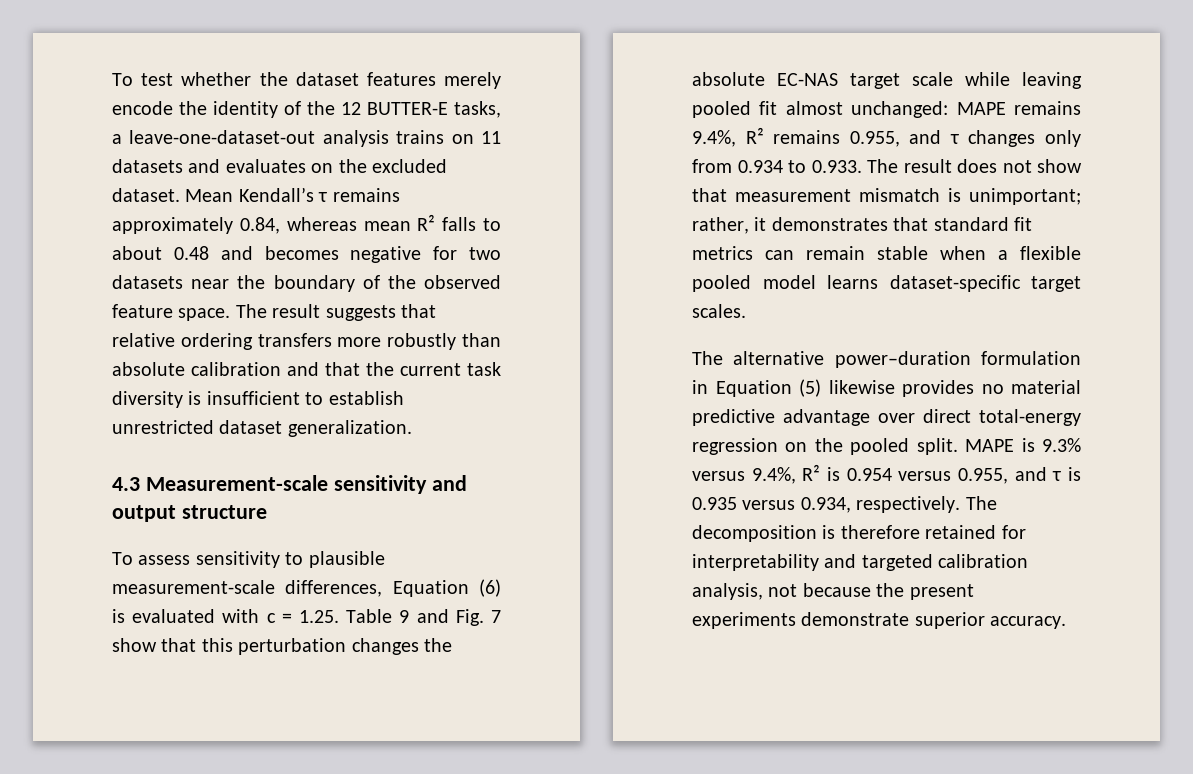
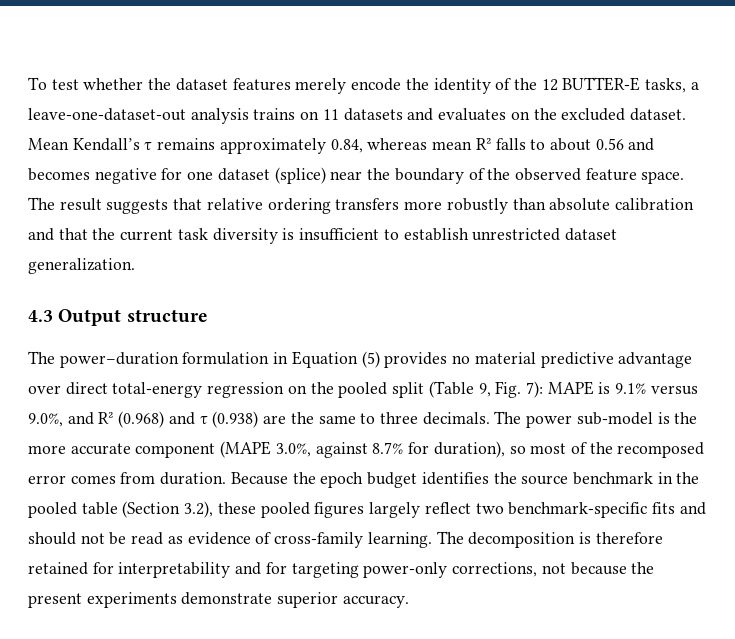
- Mean Kendall’s τ remains approximately 0.84, whereas mean R² falls to about 0.48 and becomes negative for two datasets near the boundary of the observed feature space.
+ Mean Kendall’s τ remains approximately 0.84, whereas mean R² falls to about 0.56 and becomes negative for one dataset (splice) near the boundary of the observed feature space.
- 4.3 Measurement-scale sensitivity and output structure
- To assess sensitivity to plausible measurement-scale differences, Equation (6) is evaluated with c = 1.25. Table 9 and Fig. 7 show that this perturbation changes the absolute EC-NAS target scale while leaving pooled fit almost unchanged: MAPE remains 9.4%, R² remains 0.955, and τ changes only from 0.934 to 0.933. The result does not show that measurement mismatch is unimportant; rather, it demonstrates that standard fit metrics can remain stable when a flexible pooled model learns dataset-specific target scales.
- The alternative power–duration formulation in Equation (5) likewise provides no material predictive advantage over direct total-energy regression on the pooled split. MAPE is 9.3% versus 9.4%, R² is 0.954 versus 0.955, and τ is 0.935 versus 0.934, respectively.
+ 4.3 Output structure
+ The power–duration formulation in Equation (5) provides no material predictive advantage over direct total-energy regression on the pooled split (Table 9, Fig. 7): MAPE is 9.1% versus 9.0%, and R² (0.968) and τ (0.938) are the same to three decimals. The power sub-model is the more accurate component (MAPE 3.0%, against 8.7% for duration), so most of the recomposed error comes from duration. Because the epoch budget identifies the source benchmark in the pooled table (Section 3.2), these pooled figures largely reflect two benchmark-specific fits and should not be read as evidence of cross-family learning.
- The decomposition is therefore retained for interpretability and targeted calibration analysis, not because the present experiments demonstrate superior accuracy.
+ The decomposition is therefore retained for interpretability and for targeting power-only corrections, not because the present experiments demonstrate superior accuracy.

